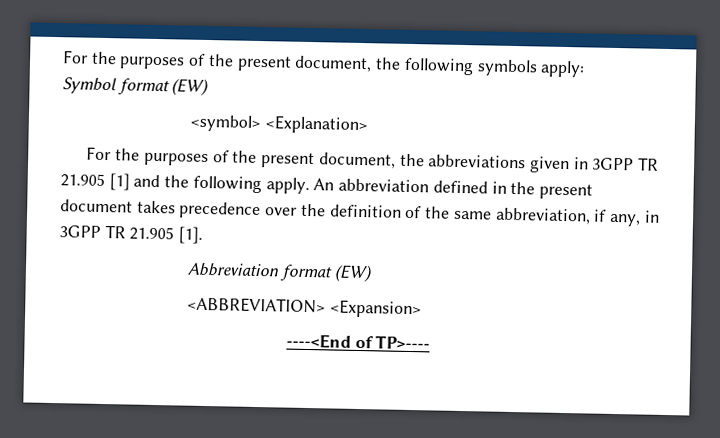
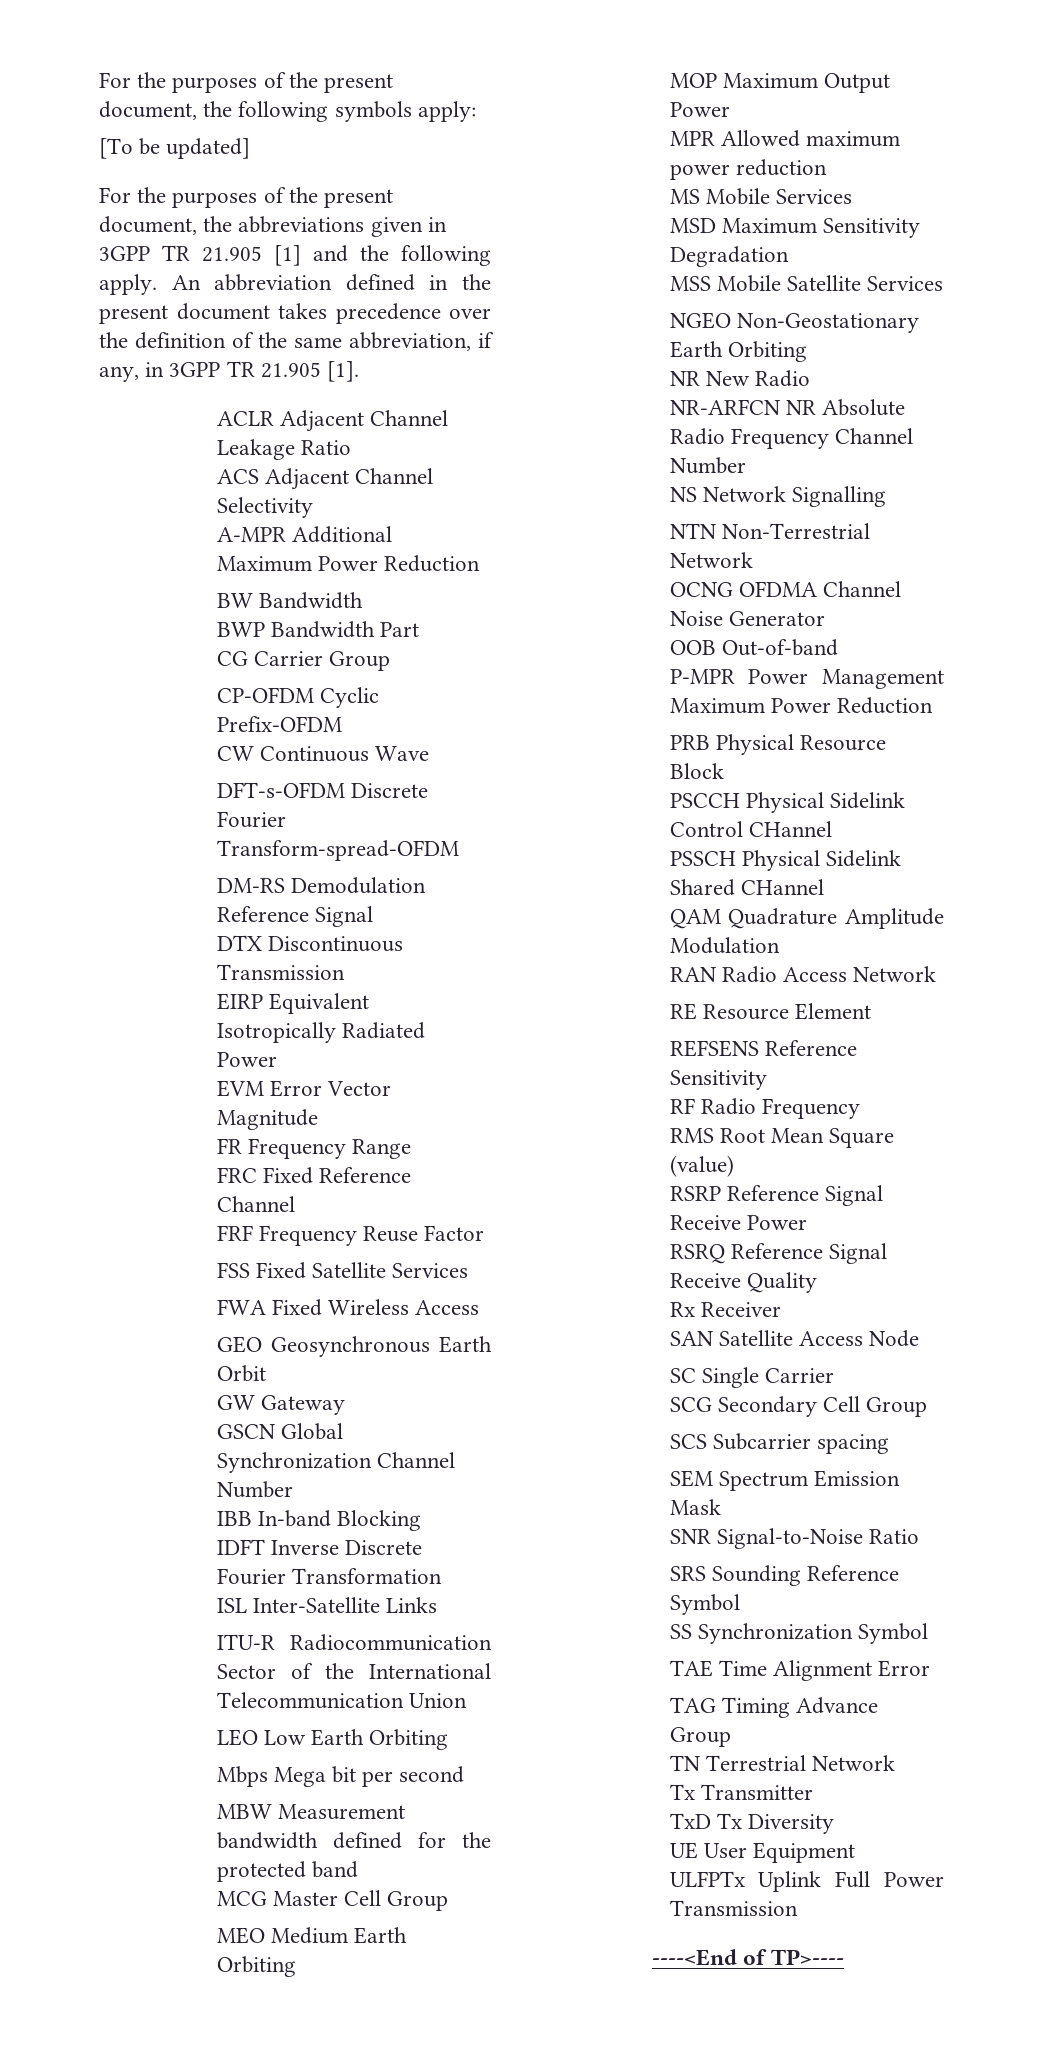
- Symbol format (EW)
- <symbol> <Explanation>
+ [To be updated]
- Abbreviation format (EW)
- <ABBREVIATION> <Expansion>
+ ACLR Adjacent Channel Leakage Ratio
+ ACS Adjacent Channel Selectivity
+ A-MPR Additional Maximum Power Reduction
+ BW Bandwidth
+ BWP Bandwidth Part
+ CG Carrier Group
+ CP-OFDM Cyclic Prefix-OFDM
+ CW Continuous Wave
+ DFT-s-OFDM Discrete Fourier Transform-spread-OFDM
+ DM-RS Demodulation Reference Signal
+ DTX Discontinuous Transmission
+ EIRP Equivalent Isotropically Radiated Power
+ EVM Error Vector Magnitude
+ FR Frequency Range
+ FRC Fixed Reference Channel
+ FRF Frequency Reuse Factor
+ FSS Fixed Satellite Services
+ FWA Fixed Wireless Access
+ GEO Geosynchronous Earth Orbit
+ GW Gateway
+ GSCN Global Synchronization Channel Number
+ IBB In-band Blocking
+ IDFT Inverse Discrete Fourier Transformation
+ ISL Inter-Satellite Links
+ ITU-R Radiocommunication Sector of the International Telecommunication Union
+ LEO Low Earth Orbiting
+ Mbps Mega bit per second
+ MBW Measurement bandwidth defined for the protected band
+ MCG Master Cell Group
+ MEO Medium Earth Orbiting
+ MOP Maximum Output Power
+ MPR Allowed maximum power reduction
+ MS Mobile Services
+ MSD Maximum Sensitivity Degradation
+ MSS Mobile Satellite Services
+ NGEO Non-Geostationary Earth Orbiting
+ NR New Radio
+ NR-ARFCN NR Absolute Radio Frequency Channel Number
+ NS Network Signalling
+ NTN Non-Terrestrial Network
+ OCNG OFDMA Channel Noise Generator
+ OOB Out-of-band
+ P-MPR Power Management Maximum Power Reduction
+ PRB Physical Resource Block
+ PSCCH Physical Sidelink Control CHannel
+ PSSCH Physical Sidelink Shared CHannel
+ QAM Quadrature Amplitude Modulation
+ RAN Radio Access Network
+ RE Resource Element
+ REFSENS Reference Sensitivity
+ RF Radio Frequency
+ RMS Root Mean Square (value)
+ RSRP Reference Signal Receive Power
+ RSRQ Reference Signal Receive Quality
+ Rx Receiver
+ SAN Satellite Access Node
+ SC Single Carrier
+ SCG Secondary Cell Group
+ SCS Subcarrier spacing
+ SEM Spectrum Emission Mask
+ SNR Signal-to-Noise Ratio
+ SRS Sounding Reference Symbol
+ SS Synchronization Symbol
+ TAE Time Alignment Error
+ TAG Timing Advance Group
+ TN Terrestrial Network
+ Tx Transmitter
+ TxD Tx Diversity
+ UE User Equipment
+ ULFPTx Uplink Full Power Transmission

